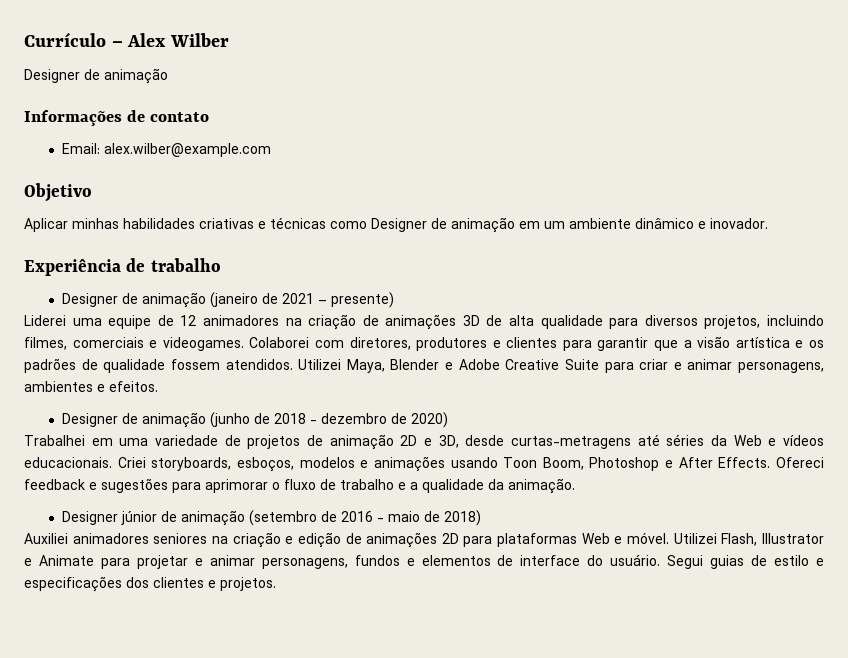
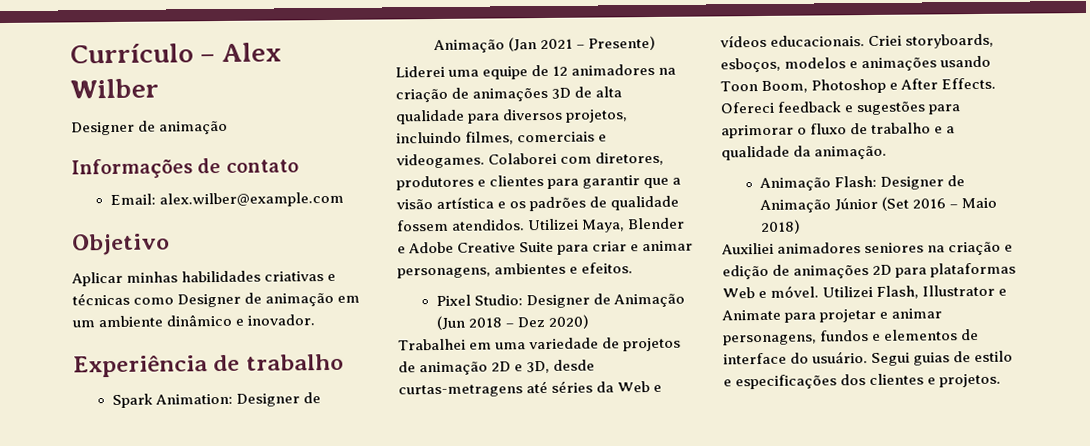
- Designer de animação (janeiro de 2021 – presente)
+ Spark Animation: Designer de Animação (Jan 2021 – Presente)
- Designer de animação (junho de 2018 - dezembro de 2020)
+ Pixel Studio: Designer de Animação (Jun 2018 – Dez 2020)
- Designer júnior de animação (setembro de 2016 - maio de 2018)
+ Animação Flash: Designer de Animação Júnior (Set 2016 – Maio 2018)

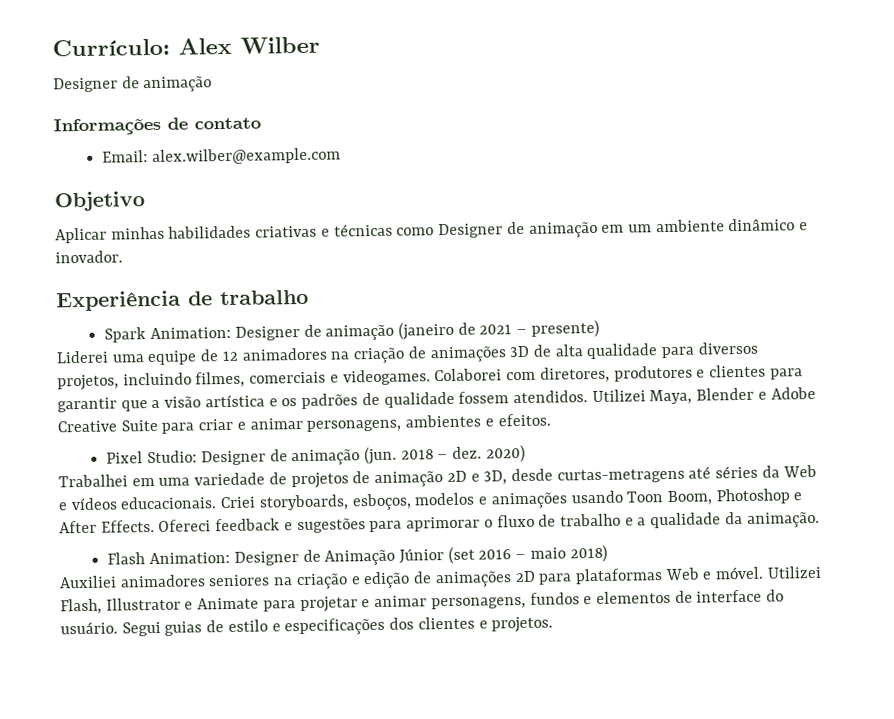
- Currículo – Alex Wilber
+ Currículo: Alex Wilber
- Spark Animation: Designer de Animação (Jan 2021 – Presente)
+ Spark Animation: Designer de animação (janeiro de 2021 – presente)
- Pixel Studio: Designer de Animação (Jun 2018 – Dez 2020)
+ Pixel Studio: Designer de animação (jun. 2018 – dez. 2020)
- Animação Flash: Designer de Animação Júnior (Set 2016 – Maio 2018)
+ Flash Animation: Designer de Animação Júnior (set 2016 – maio 2018)

